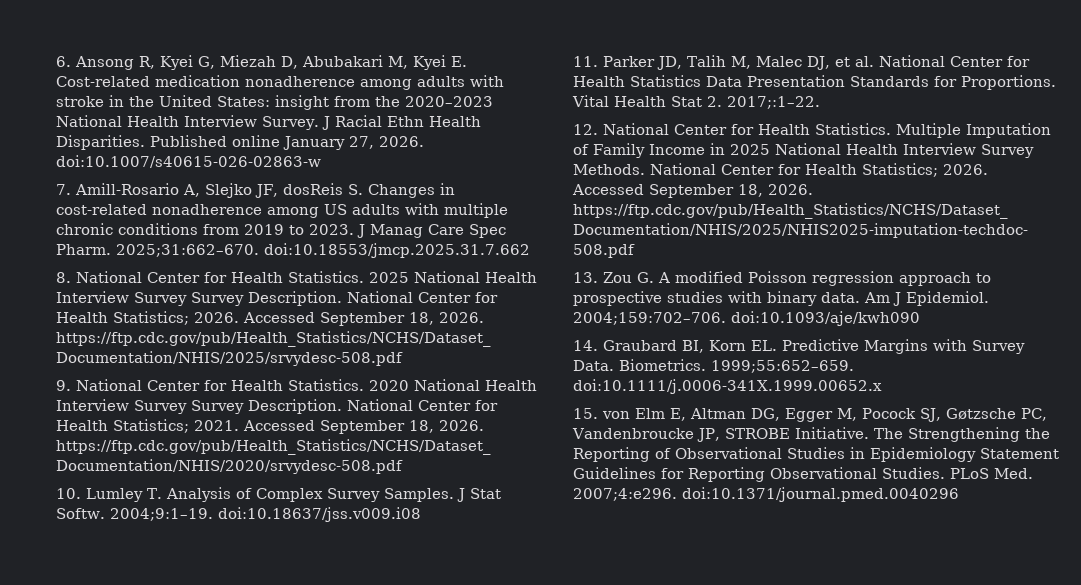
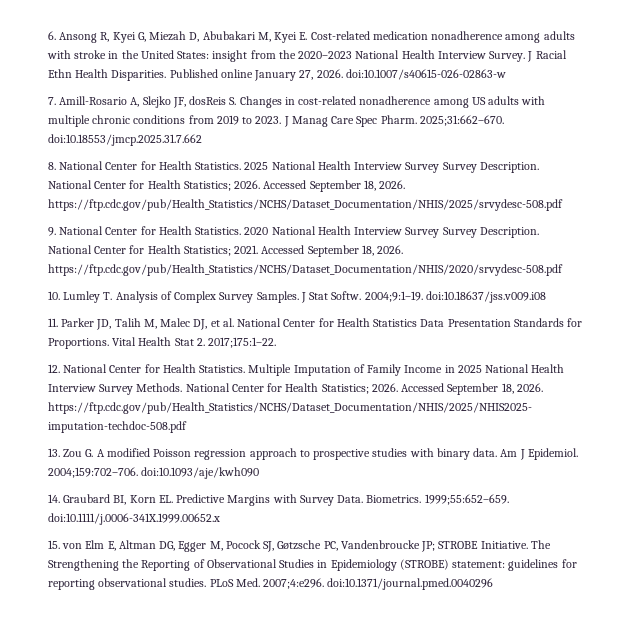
- Vital Health Stat 2. 2017;:1–22.
+ Vital Health Stat 2. 2017;175:1–22.
- 15. von Elm E, Altman DG, Egger M, Pocock SJ, Gøtzsche PC, Vandenbroucke JP, STROBE Initiative.
+ 15. von Elm E, Altman DG, Egger M, Pocock SJ, Gøtzsche PC, Vandenbroucke JP; STROBE Initiative.
- The Strengthening the Reporting of Observational Studies in Epidemiology Statement Guidelines for Reporting Observational Studies.
+ The Strengthening the Reporting of Observational Studies in Epidemiology (STROBE) statement: guidelines for reporting observational studies.

